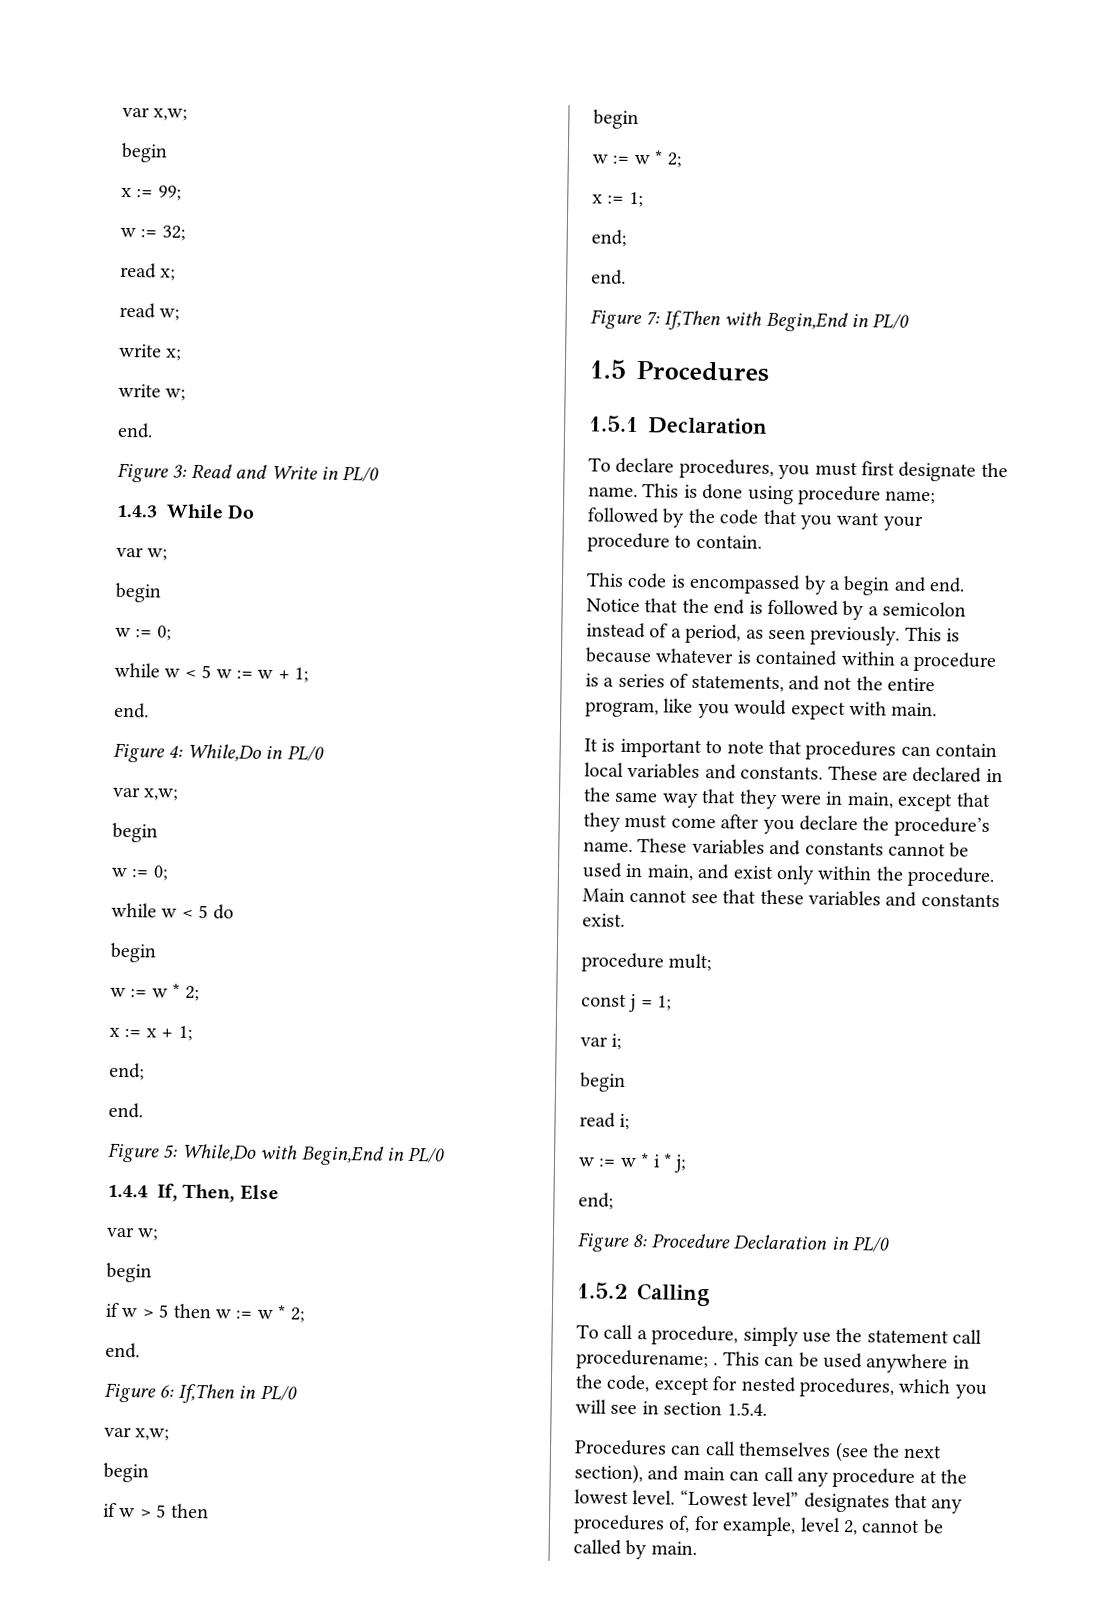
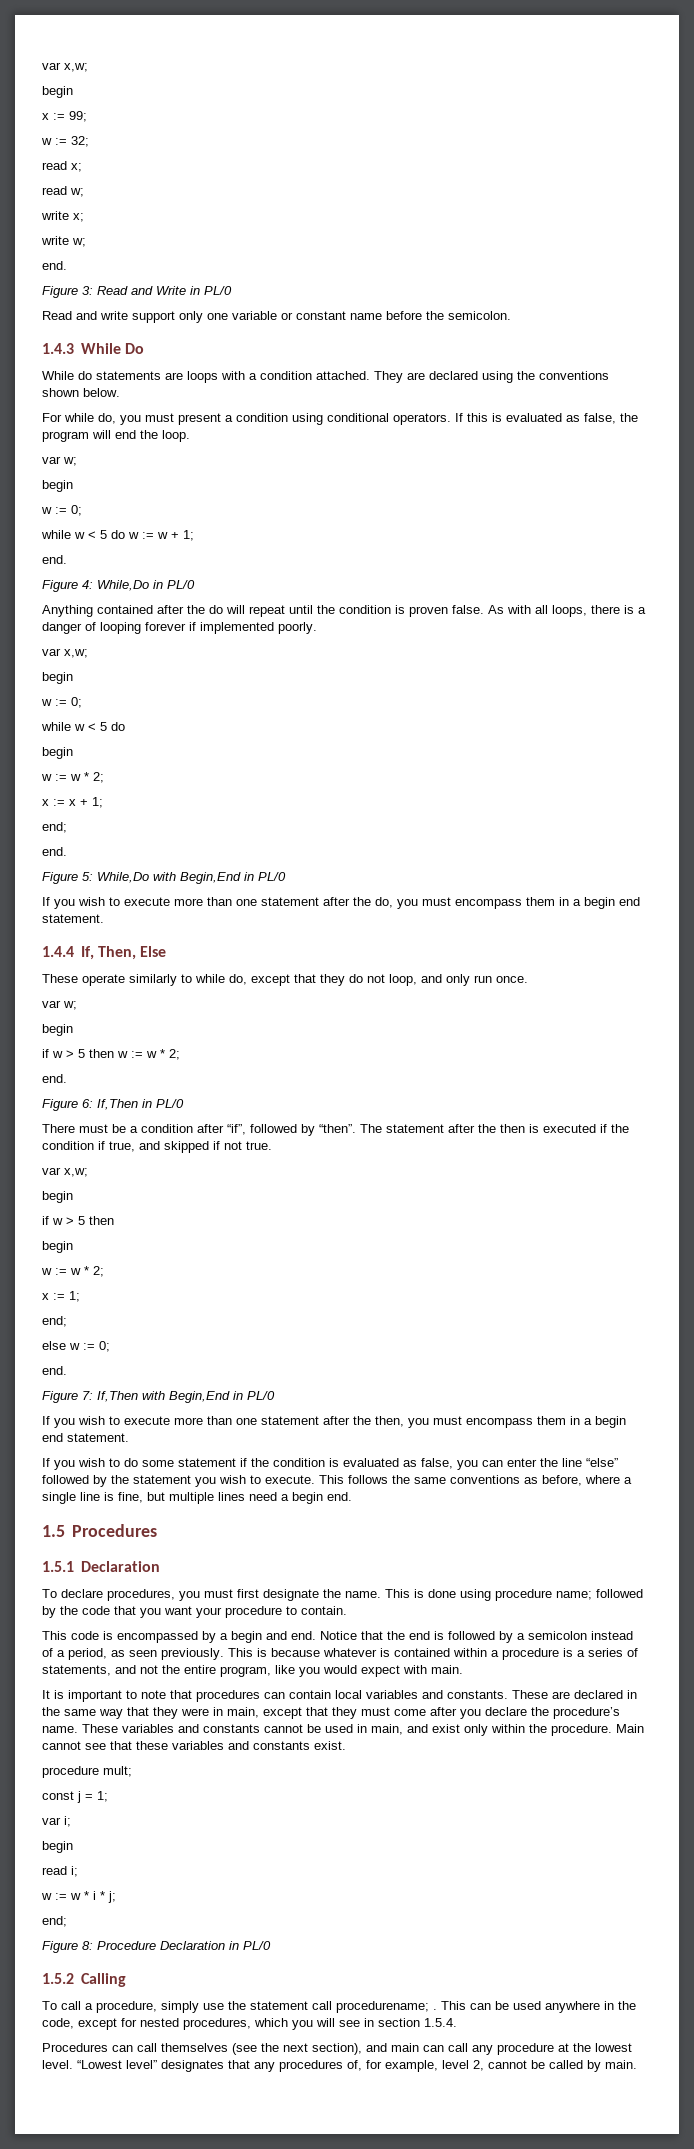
+ Read and write support only one variable or constant name before the semicolon.
  1.4.3 While Do
+ While do statements are loops with a condition attached. They are declared using the conventions shown below.
+ For while do, you must present a condition using conditional operators. If this is evaluated as false, the program will end the loop.
- while w < 5 w := w + 1;
+ while w < 5 do w := w + 1;
+ Anything contained after the do will repeat until the condition is proven false. As with all loops, there is a danger of looping forever if implemented poorly.
+ If you wish to execute more than one statement after the do, you must encompass them in a begin end statement.
  1.4.4 If, Then, Else
+ These operate similarly to while do, except that they do not loop, and only run once.
+ There must be a condition after “if”, followed by “then”. The statement after the then is executed if the condition if true, and skipped if not true.
+ else w := 0;
+ If you wish to execute more than one statement after the then, you must encompass them in a begin end statement.
+ If you wish to do some statement if the condition is evaluated as false, you can enter the line “else” followed by the statement you wish to execute. This follows the same conventions as before, where a single line is fine, but multiple lines need a begin end.

